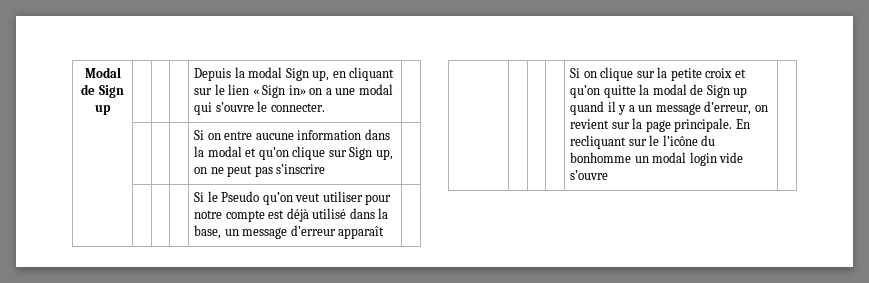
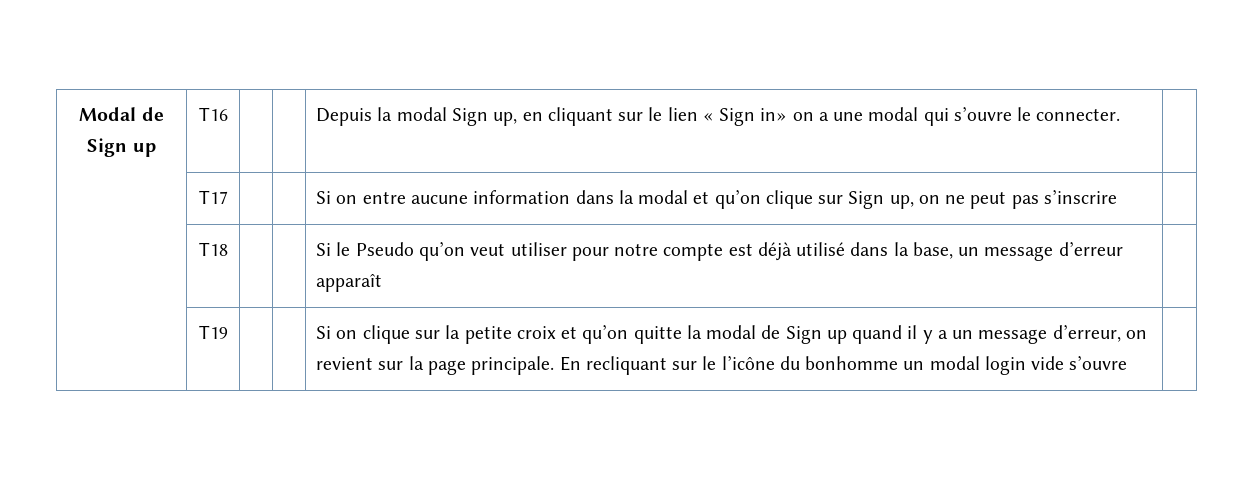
- Modal de Sign up | | | | Depuis la modal Sign up, en cliquant sur le lien « Sign in» on a une modal qui s’ouvre le connecter. |
+ Modal de Sign up | T16 | | | Depuis la modal Sign up, en cliquant sur le lien « Sign in» on a une modal qui s’ouvre le connecter. |
- | | | | Si on entre aucune information dans la modal et qu’on clique sur Sign up, on ne peut pas s’inscrire |
+ | T17 | | | Si on entre aucune information dans la modal et qu’on clique sur Sign up, on ne peut pas s’inscrire |
- | | | | Si le Pseudo qu’on veut utiliser pour notre compte est déjà utilisé dans la base, un message d’erreur apparaît |
+ | T18 | | | Si le Pseudo qu’on veut utiliser pour notre compte est déjà utilisé dans la base, un message d’erreur apparaît |
+ T19

